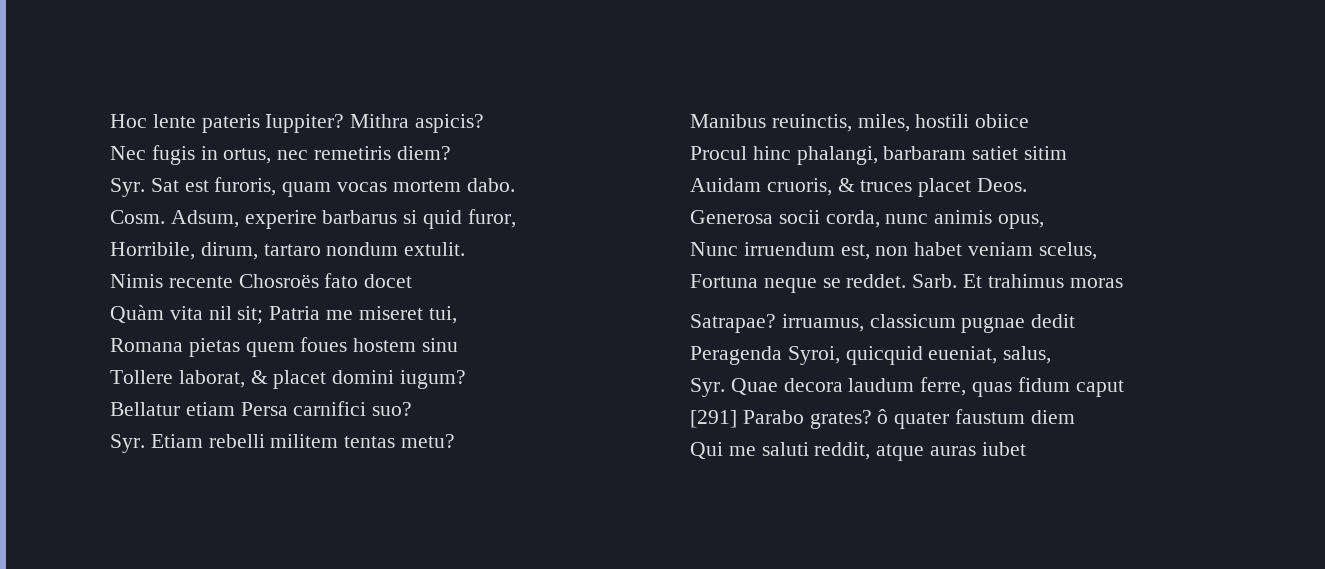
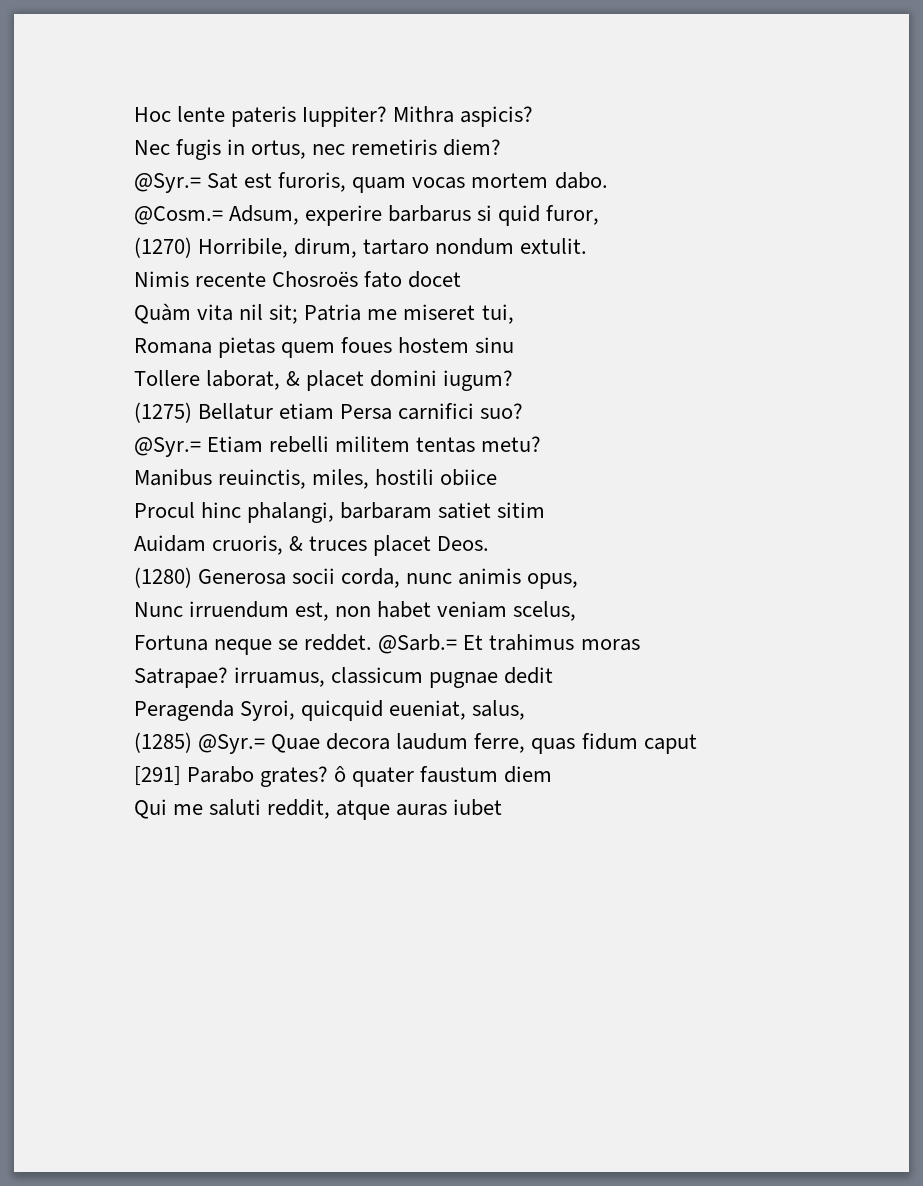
- Syr. Sat est furoris, quam vocas mortem dabo.
+ @Syr.= Sat est furoris, quam vocas mortem dabo.
- Cosm. Adsum, experire barbarus si quid furor,
+ @Cosm.= Adsum, experire barbarus si quid furor,
- Horribile, dirum, tartaro nondum extulit.
+ (1270) Horribile, dirum, tartaro nondum extulit.
- Bellatur etiam Persa carnifici suo?
+ (1275) Bellatur etiam Persa carnifici suo?
- Syr. Etiam rebelli militem tentas metu?
+ @Syr.= Etiam rebelli militem tentas metu?
- Generosa socii corda, nunc animis opus,
+ (1280) Generosa socii corda, nunc animis opus,
- Sarb. Et trahimus moras
+ @Sarb.= Et trahimus moras
- Syr. Quae decora laudum ferre, quas fidum caput
+ (1285) @Syr.= Quae decora laudum ferre, quas fidum caput

